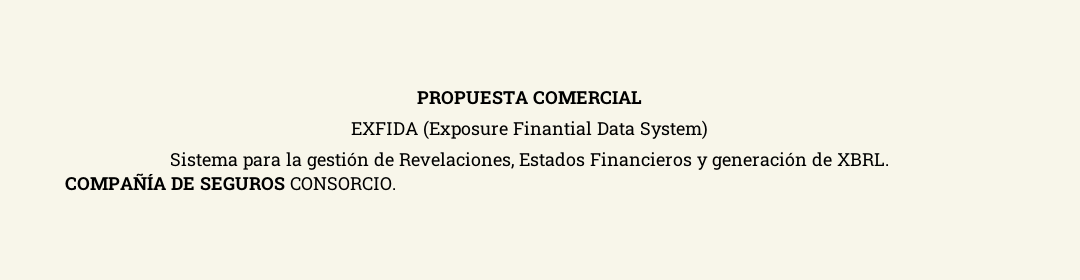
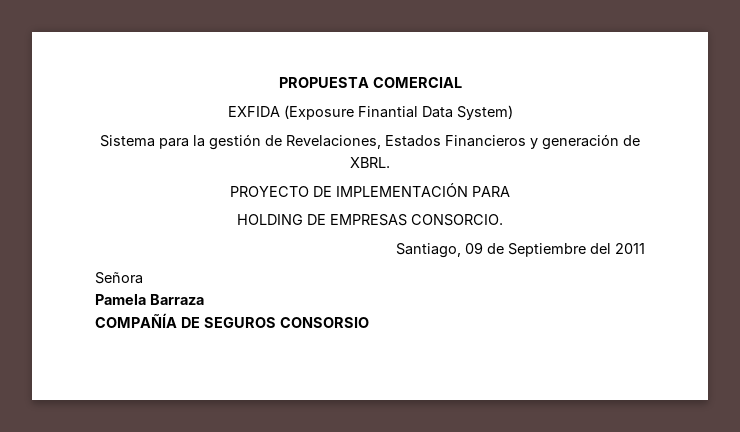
+ PROYECTO DE IMPLEMENTACIÓN PARA
+ HOLDING DE EMPRESAS CONSORCIO.
+ Santiago, 09 de Septiembre del 2011
+ Señora
+ Pamela Barraza
- COMPAÑÍA DE SEGUROS CONSORCIO.
+ COMPAÑÍA DE SEGUROS CONSORSIO

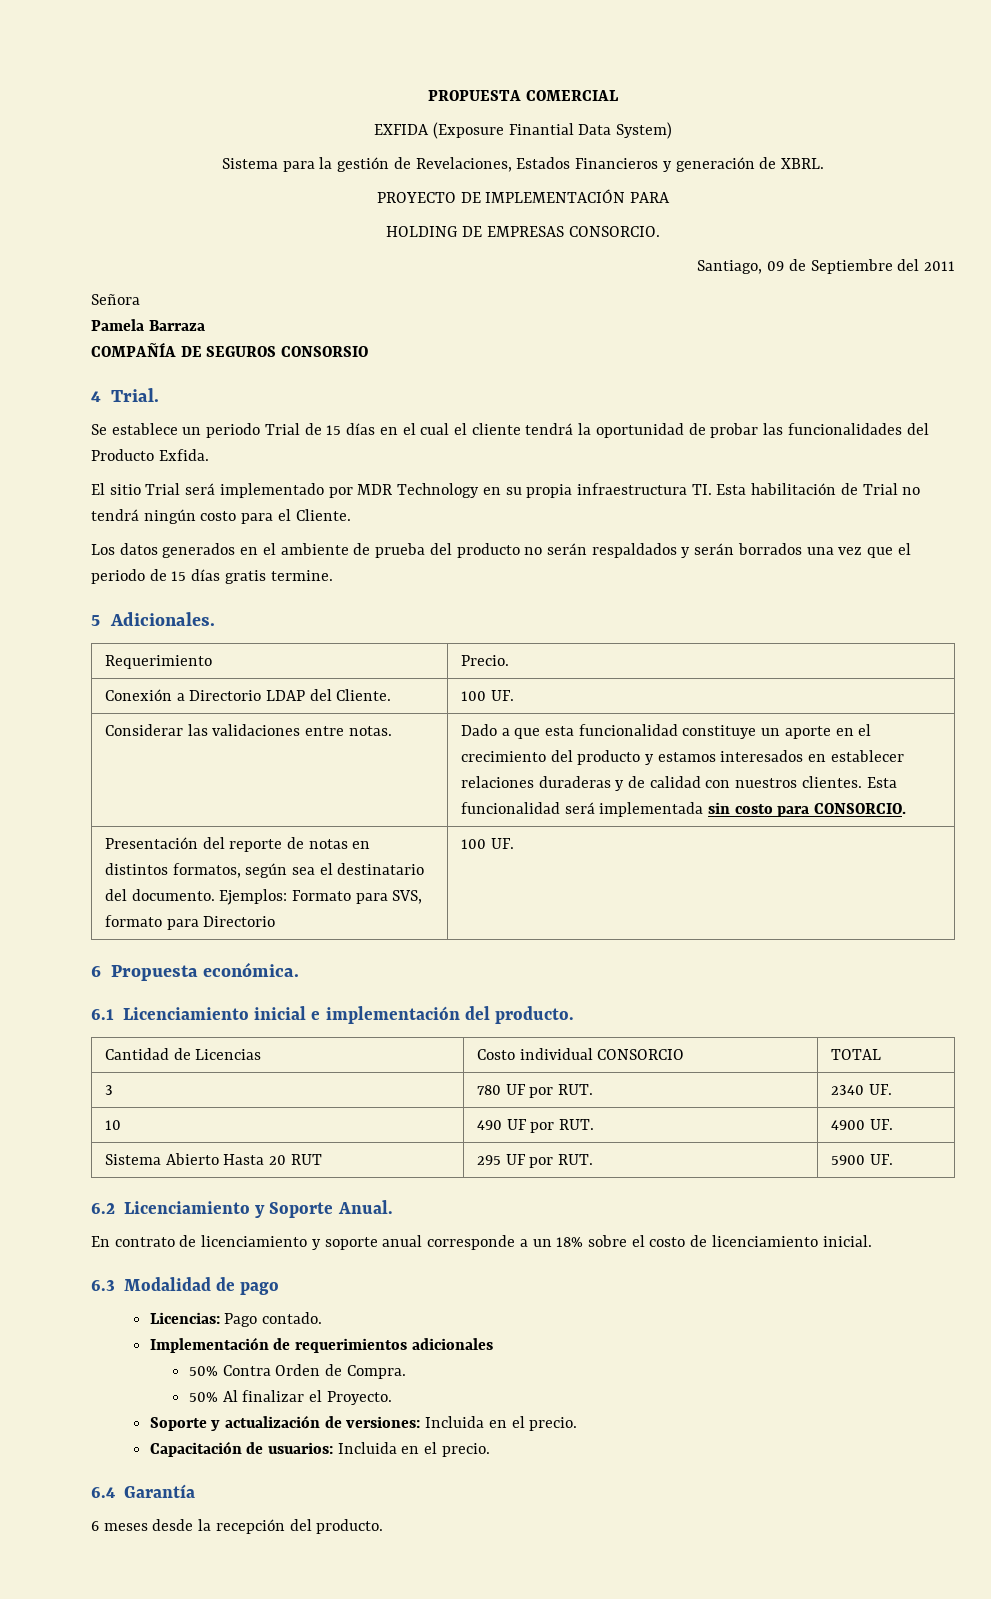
+ 4 Trial.
+ Se establece un periodo Trial de 15 días en el cual el cliente tendrá la oportunidad de probar las funcionalidades del Producto Exfida.
+ El sitio Trial será implementado por MDR Technology en su propia infraestructura TI. Esta habilitación de Trial no tendrá ningún costo para el Cliente.
+ Los datos generados en el ambiente de prueba del producto no serán respaldados y serán borrados una vez que el periodo de 15 días gratis termine.
+ 5 Adicionales.
+ Requerimiento | Precio.
+ Conexión a Directorio LDAP del Cliente. | 100 UF.
+ Considerar las validaciones entre notas. | Dado a que esta funcionalidad constituye un aporte en el crecimiento del producto y estamos interesados en establecer relaciones duraderas y de calidad con nuestros clientes. Esta funcionalidad será implementada sin costo para CONSORCIO.
+ Presentación del reporte de notas en distintos formatos, según sea el destinatario del documento. Ejemplos: Formato para SVS, formato para Directorio | 100 UF.
+ 6 Propuesta económica.
+ 6.1 Licenciamiento inicial e implementación del producto.
+ Cantidad de Licencias | Costo individual CONSORCIO | TOTAL
+ 3 | 780 UF por RUT. | 2340 UF.
+ 10 | 490 UF por RUT. | 4900 UF.
+ Sistema Abierto Hasta 20 RUT | 295 UF por RUT. | 5900 UF.
+ 6.2 Licenciamiento y Soporte Anual.
+ En contrato de licenciamiento y soporte anual corresponde a un 18% sobre el costo de licenciamiento inicial.
+ 6.3 Modalidad de pago
+ Licencias: Pago contado.
+ Implementación de requerimientos adicionales
+ 50% Contra Orden de Compra.
+ 50% Al finalizar el Proyecto.
+ Soporte y actualización de versiones: Incluida en el precio.
+ Capacitación de usuarios: Incluida en el precio.
+ 6.4 Garantía
+ 6 meses desde la recepción del producto.

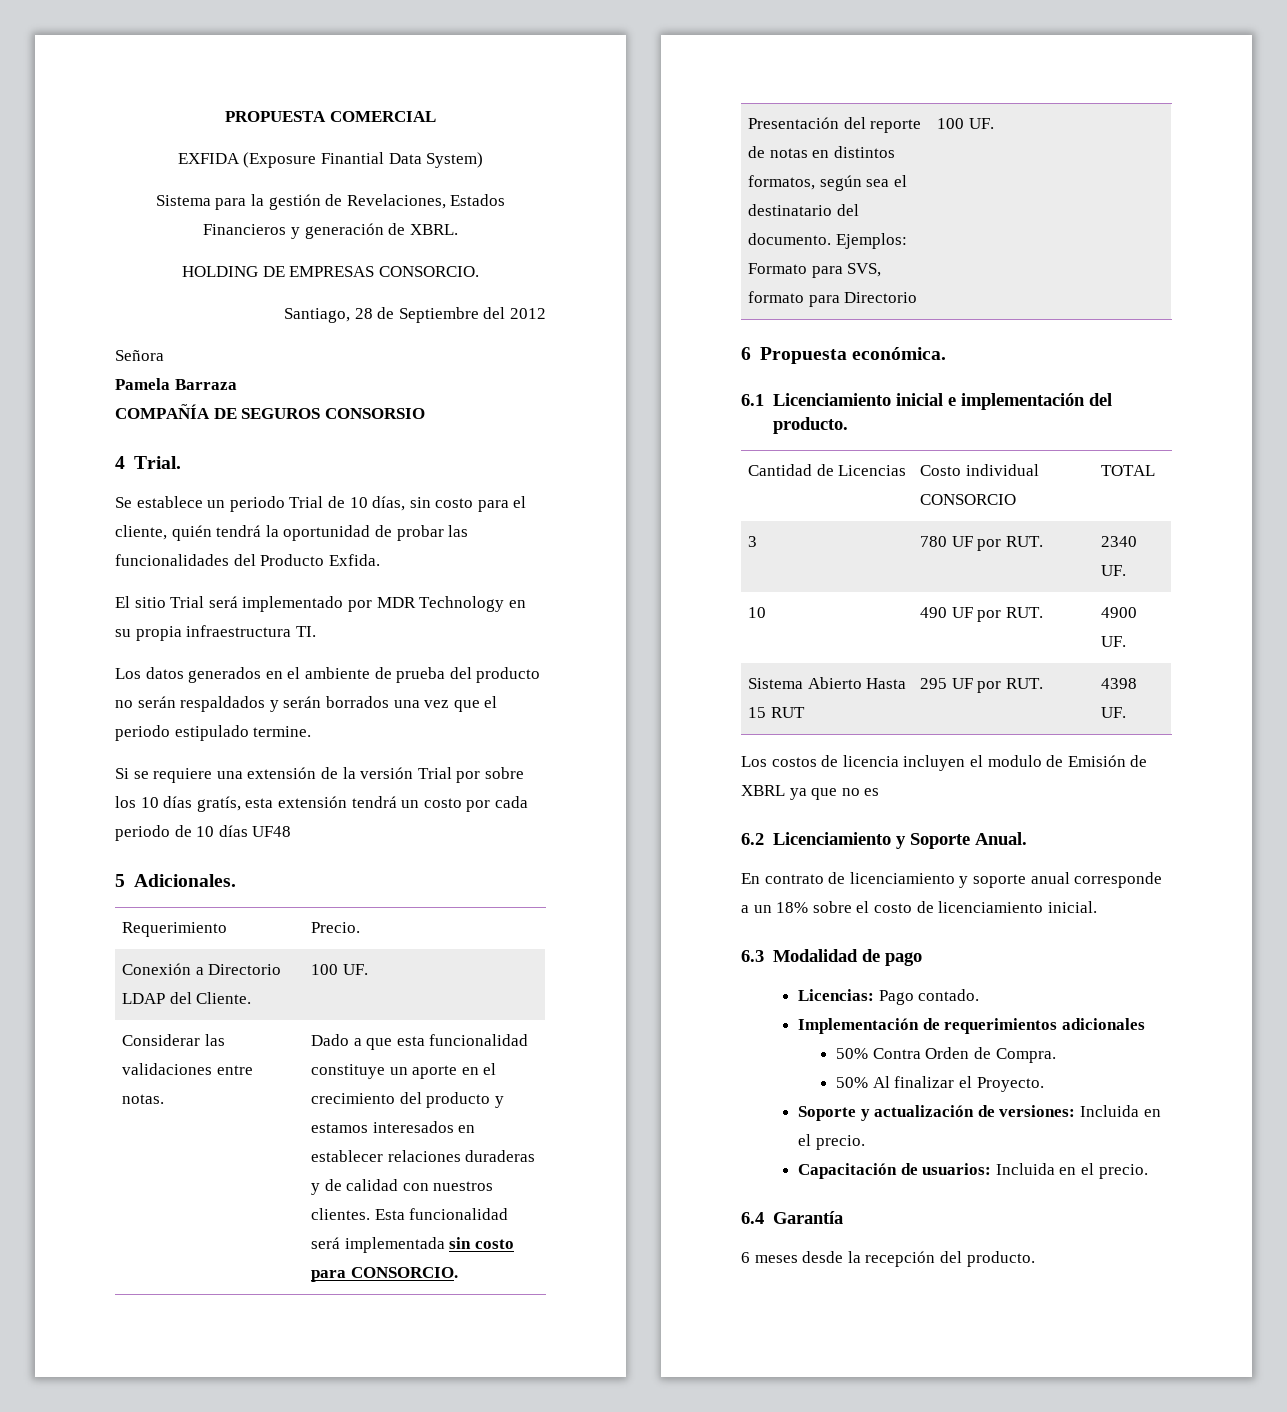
- PROYECTO DE IMPLEMENTACIÓN PARA
- Santiago, 09 de Septiembre del 2011
+ Santiago, 28 de Septiembre del 2012
- Se establece un periodo Trial de 15 días en el cual el cliente tendrá la oportunidad de probar las funcionalidades del Producto Exfida.
+ Se establece un periodo Trial de 10 días, sin costo para el cliente, quién tendrá la oportunidad de probar las funcionalidades del Producto Exfida.
- El sitio Trial será implementado por MDR Technology en su propia infraestructura TI. Esta habilitación de Trial no tendrá ningún costo para el Cliente.
+ El sitio Trial será implementado por MDR Technology en su propia infraestructura TI.
- Los datos generados en el ambiente de prueba del producto no serán respaldados y serán borrados una vez que el periodo de 15 días gratis termine.
+ Los datos generados en el ambiente de prueba del producto no serán respaldados y serán borrados una vez que el periodo estipulado termine.
+ Si se requiere una extensión de la versión Trial por sobre los 10 días gratís, esta extensión tendrá un costo por cada periodo de 10 días UF48
- Sistema Abierto Hasta 20 RUT | 295 UF por RUT. | 5900 UF.
+ Sistema Abierto Hasta 15 RUT | 295 UF por RUT. | 4398 UF.
+ Los costos de licencia incluyen el modulo de Emisión de XBRL ya que no es

